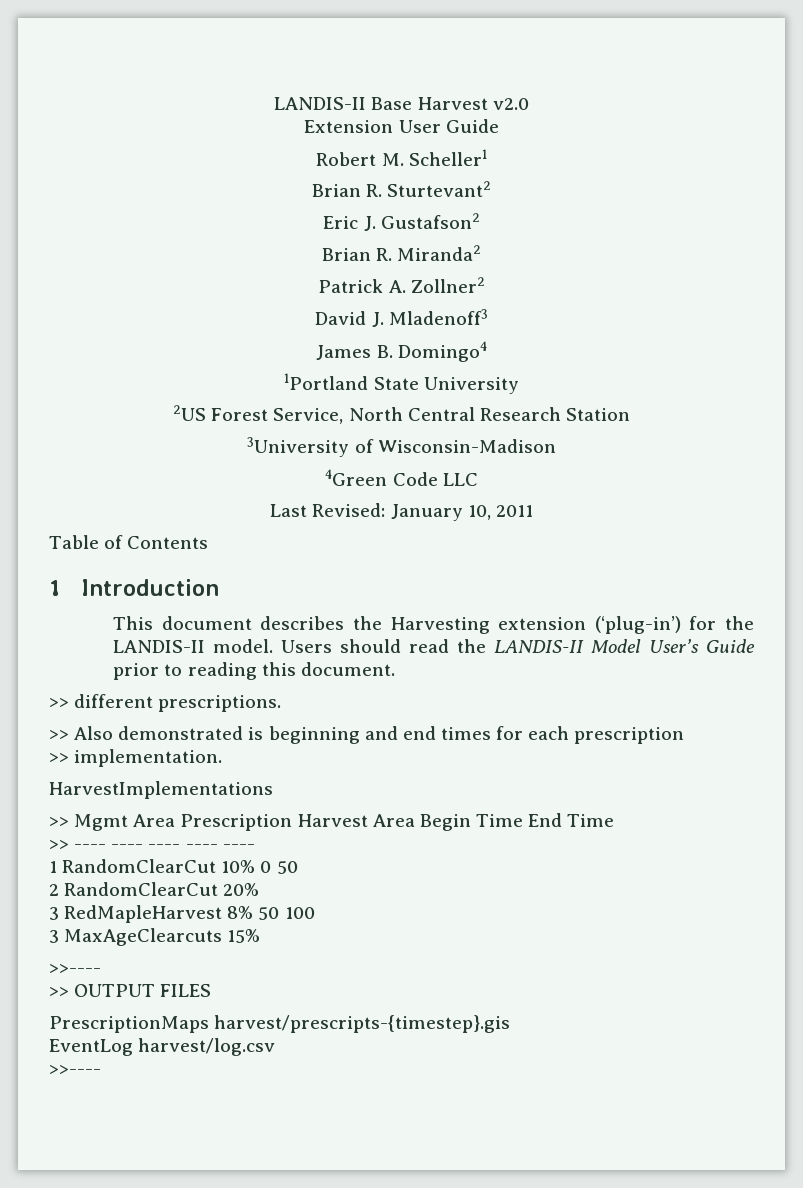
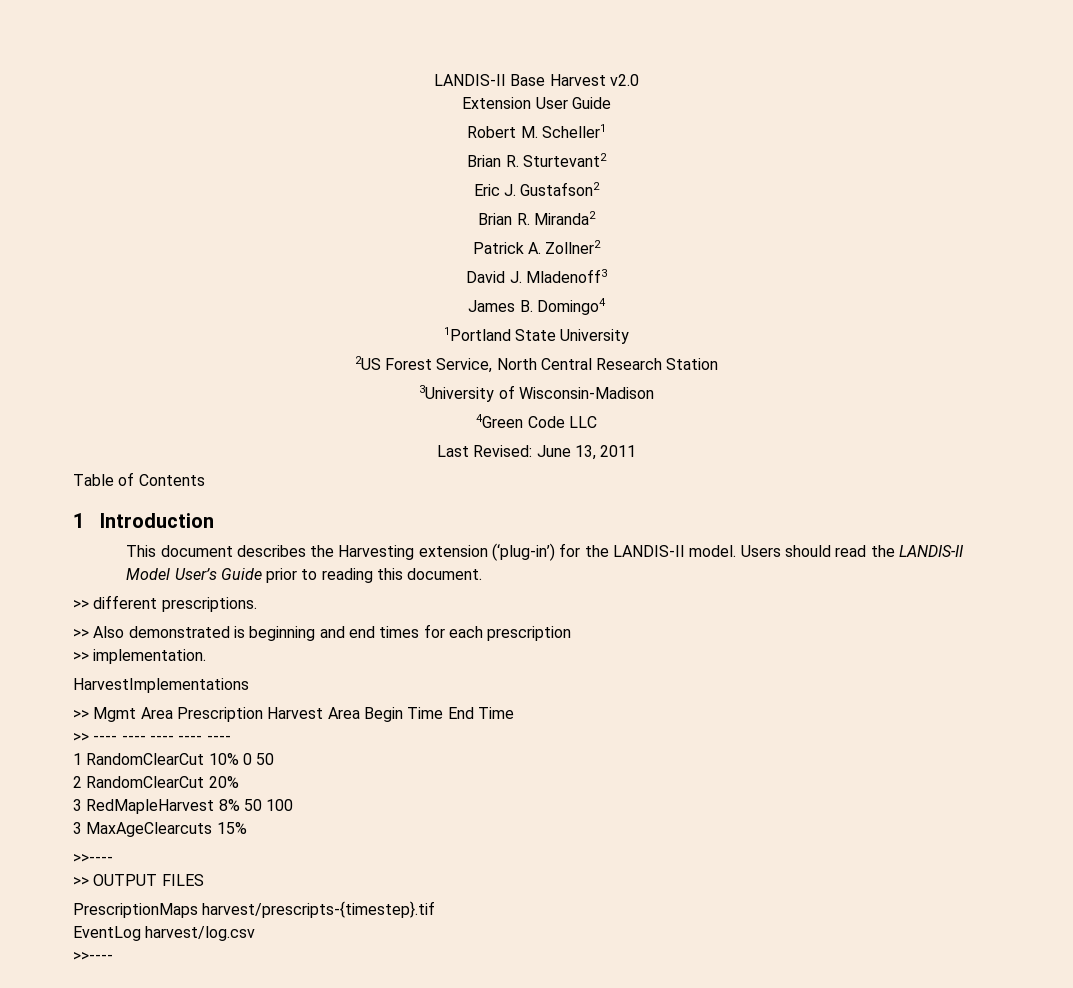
- Last Revised: January 10, 2011
+ Last Revised: June 13, 2011
- PrescriptionMaps harvest/prescripts-{timestep}.gis
+ PrescriptionMaps harvest/prescripts-{timestep}.tif

